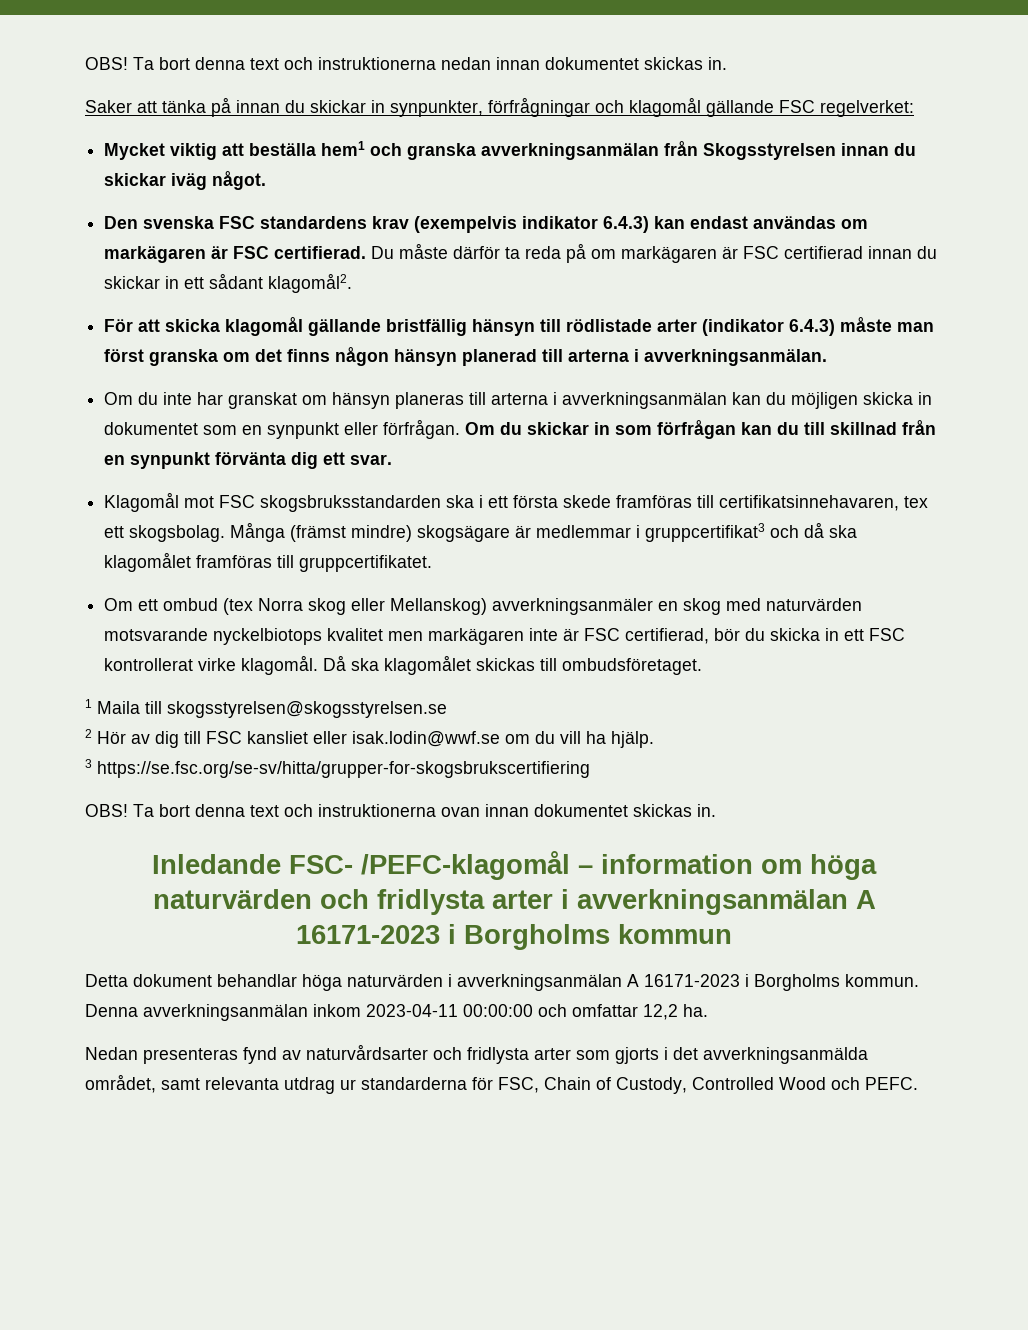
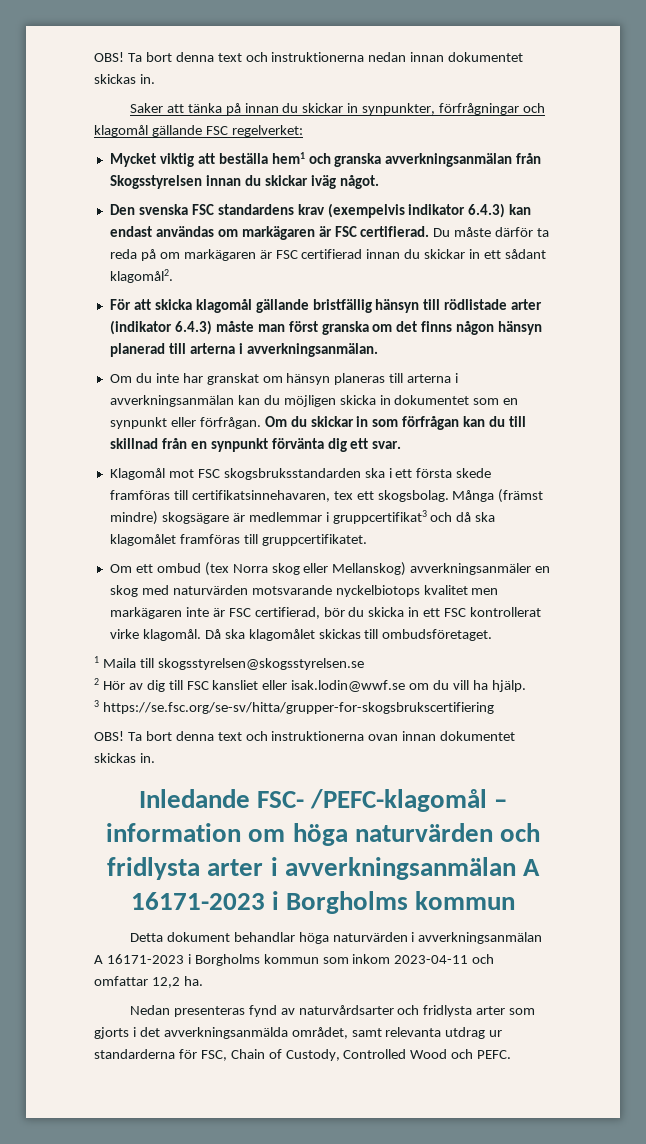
- Detta dokument behandlar höga naturvärden i avverkningsanmälan A 16171-2023 i Borgholms kommun. Denna avverkningsanmälan inkom 2023-04-11 00:00:00 och omfattar 12,2 ha.
+ Detta dokument behandlar höga naturvärden i avverkningsanmälan A 16171-2023 i Borgholms kommun som inkom 2023-04-11 och omfattar 12,2 ha.

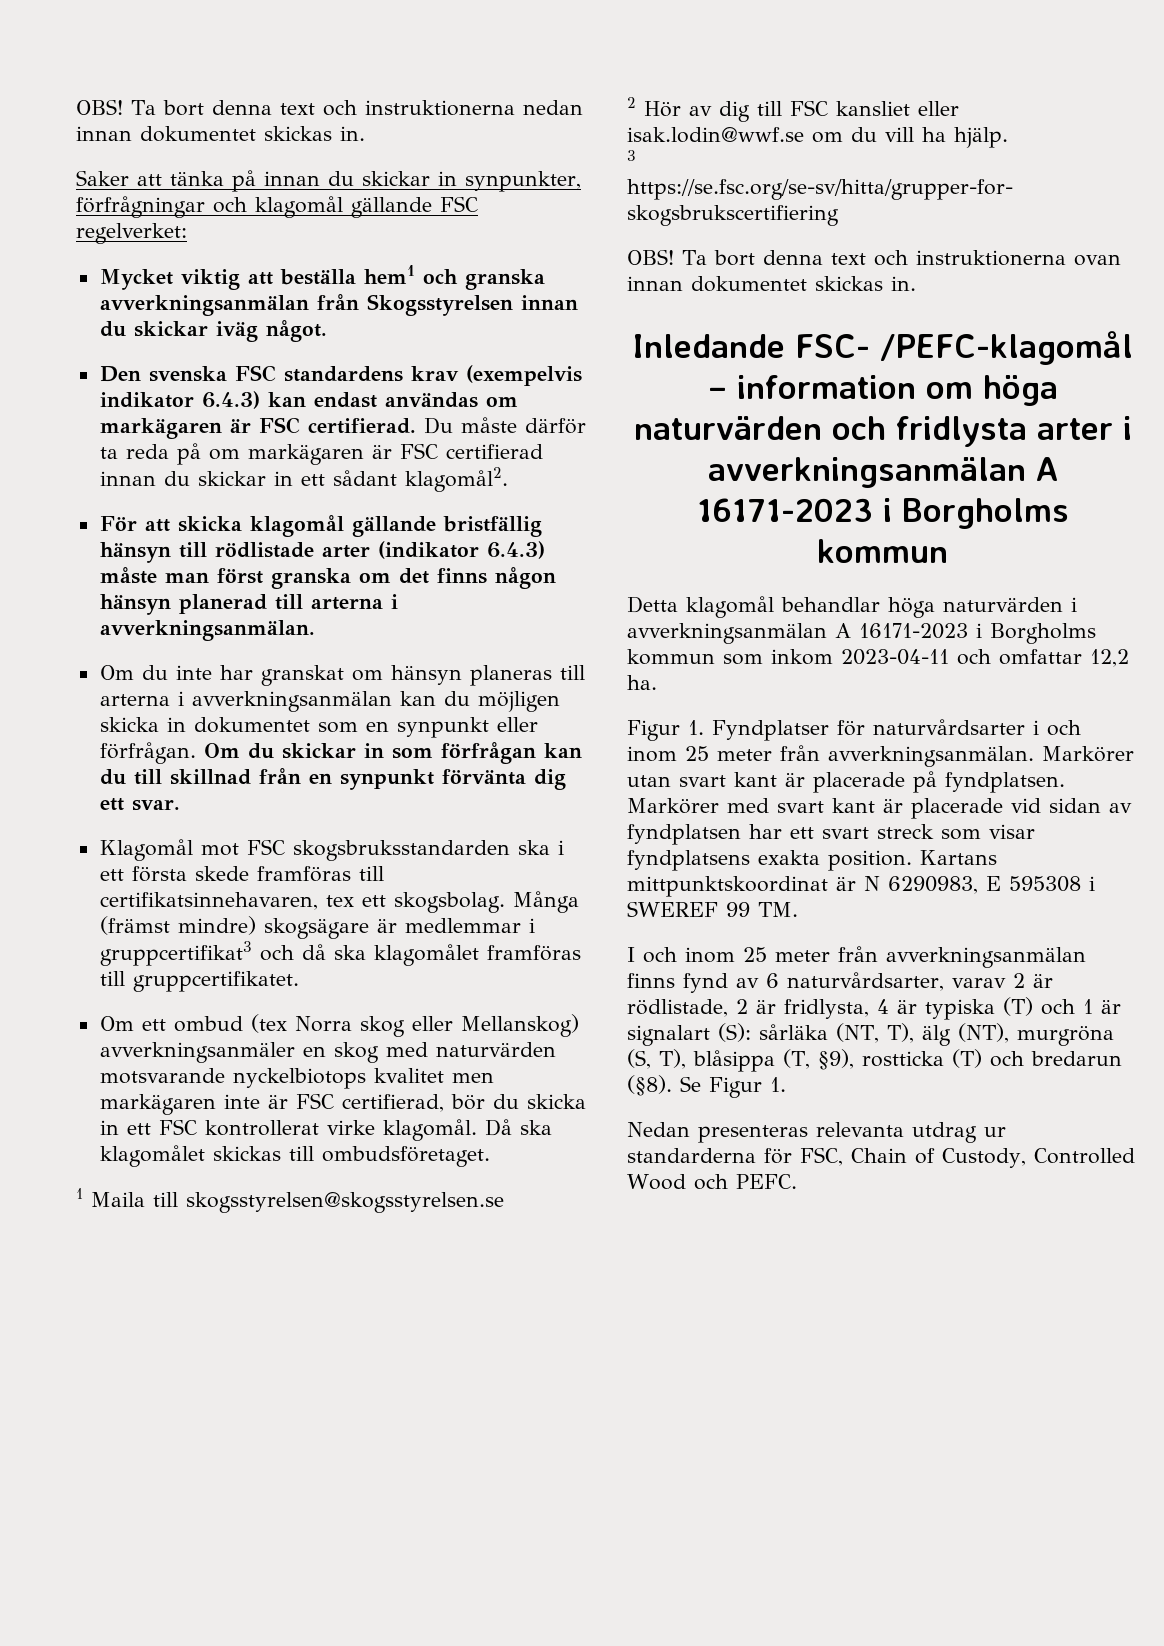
- Detta dokument behandlar höga naturvärden i avverkningsanmälan A 16171-2023 i Borgholms kommun som inkom 2023-04-11 och omfattar 12,2 ha.
+ Detta klagomål behandlar höga naturvärden i avverkningsanmälan A 16171-2023 i Borgholms kommun som inkom 2023-04-11 och omfattar 12,2 ha.
- Nedan presenteras fynd av naturvårdsarter och fridlysta arter som gjorts i det avverkningsanmälda området, samt relevanta utdrag ur standarderna för FSC, Chain of Custody, Controlled Wood och PEFC.
+ Figur 1. Fyndplatser för naturvårdsarter i och inom 25 meter från avverkningsanmälan. Markörer utan svart kant är placerade på fyndplatsen. Markörer med svart kant är placerade vid sidan av fyndplatsen har ett svart streck som visar fyndplatsens exakta position. Kartans mittpunktskoordinat är N 6290983, E 595308 i SWEREF 99 TM.
+ I och inom 25 meter från avverkningsanmälan finns fynd av 6 naturvårdsarter, varav 2 är rödlistade, 2 är fridlysta, 4 är typiska (T) och 1 är signalart (S): sårläka (NT, T), älg (NT), murgröna (S, T), blåsippa (T, §9), rostticka (T) och bredarun (§8). Se Figur 1.
+ Nedan presenteras relevanta utdrag ur standarderna för FSC, Chain of Custody, Controlled Wood och PEFC.

